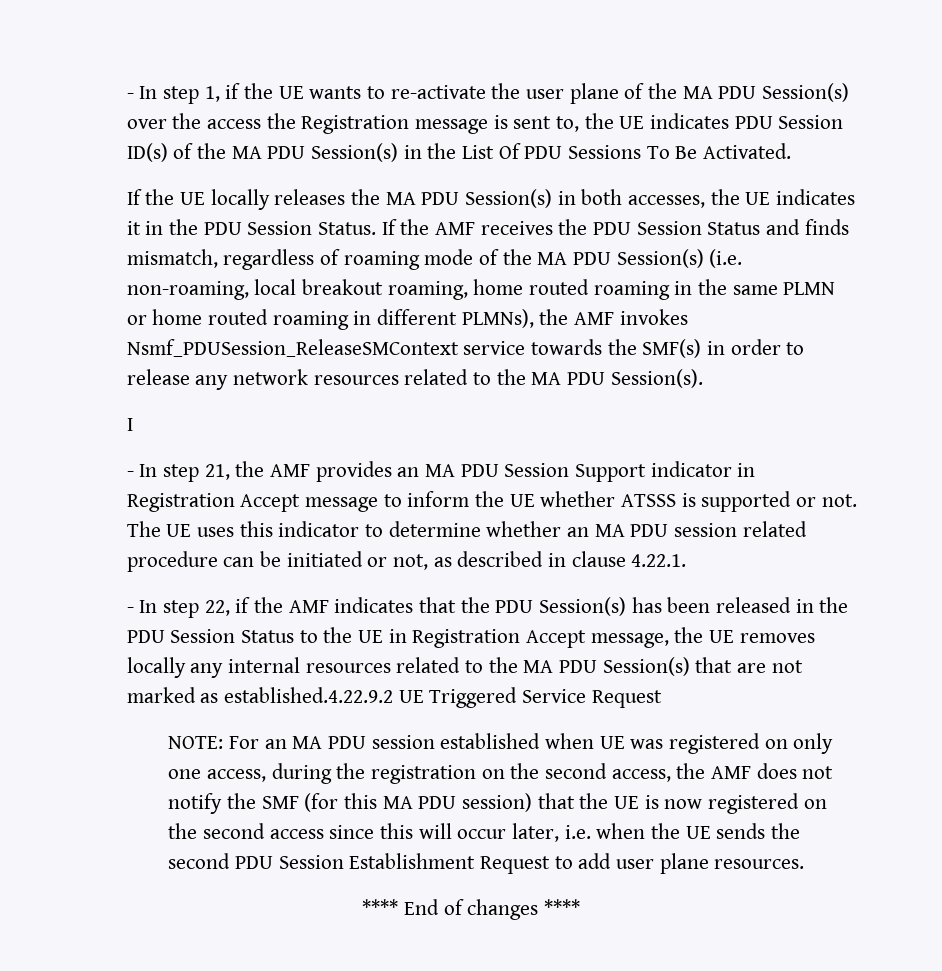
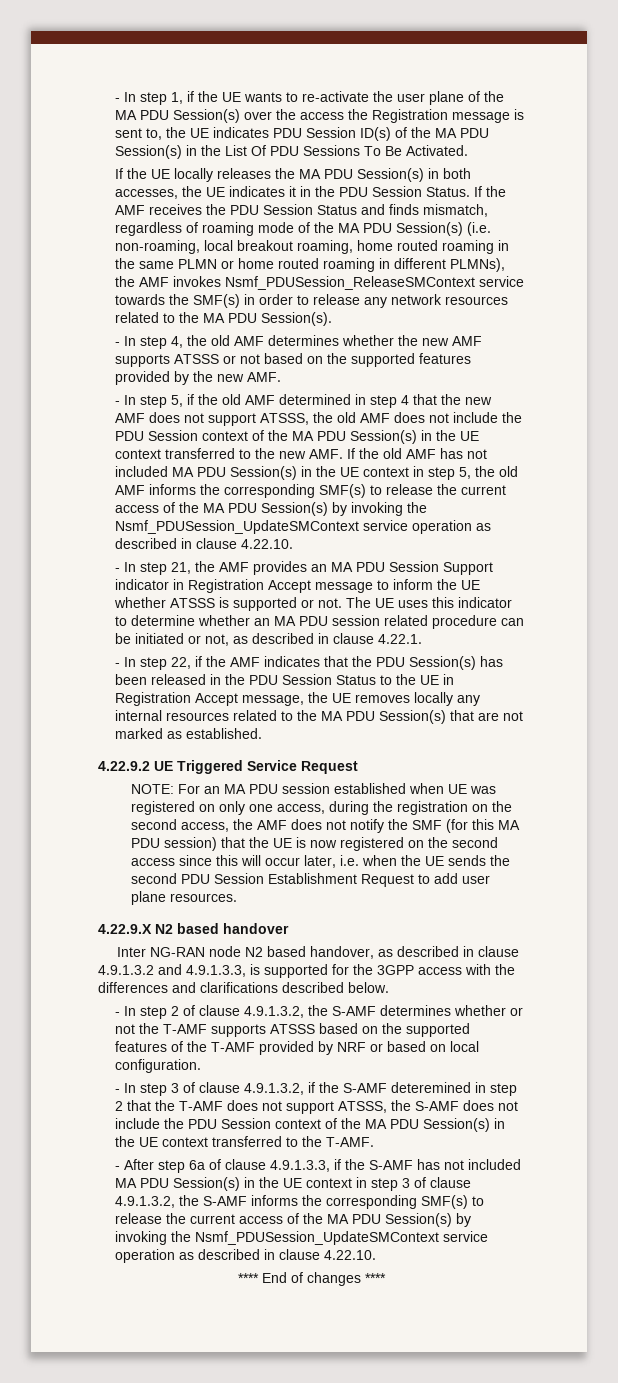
- I
+ - In step 4, the old AMF determines whether the new AMF supports ATSSS or not based on the supported features provided by the new AMF.
+ - In step 5, if the old AMF determined in step 4 that the new AMF does not support ATSSS, the old AMF does not include the PDU Session context of the MA PDU Session(s) in the UE context transferred to the new AMF. If the old AMF has not included MA PDU Session(s) in the UE context in step 5, the old AMF informs the corresponding SMF(s) to release the current access of the MA PDU Session(s) by invoking the Nsmf_PDUSession_UpdateSMContext service operation as described in clause 4.22.10.
- - In step 22, if the AMF indicates that the PDU Session(s) has been released in the PDU Session Status to the UE in Registration Accept message, the UE removes locally any internal resources related to the MA PDU Session(s) that are not marked as established.4.22.9.2 UE Triggered Service Request
+ - In step 22, if the AMF indicates that the PDU Session(s) has been released in the PDU Session Status to the UE in Registration Accept message, the UE removes locally any internal resources related to the MA PDU Session(s) that are not marked as established.
+ 4.22.9.2 UE Triggered Service Request
+ 4.22.9.X N2 based handover
+ Inter NG-RAN node N2 based handover, as described in clause 4.9.1.3.2 and 4.9.1.3.3, is supported for the 3GPP access with the differences and clarifications described below.
+ - In step 2 of clause 4.9.1.3.2, the S-AMF determines whether or not the T-AMF supports ATSSS based on the supported features of the T-AMF provided by NRF or based on local configuration.
+ - In step 3 of clause 4.9.1.3.2, if the S-AMF deteremined in step 2 that the T-AMF does not support ATSSS, the S-AMF does not include the PDU Session context of the MA PDU Session(s) in the UE context transferred to the T-AMF.
+ - After step 6a of clause 4.9.1.3.3, if the S-AMF has not included MA PDU Session(s) in the UE context in step 3 of clause 4.9.1.3.2, the S-AMF informs the corresponding SMF(s) to release the current access of the MA PDU Session(s) by invoking the Nsmf_PDUSession_UpdateSMContext service operation as described in clause 4.22.10.

